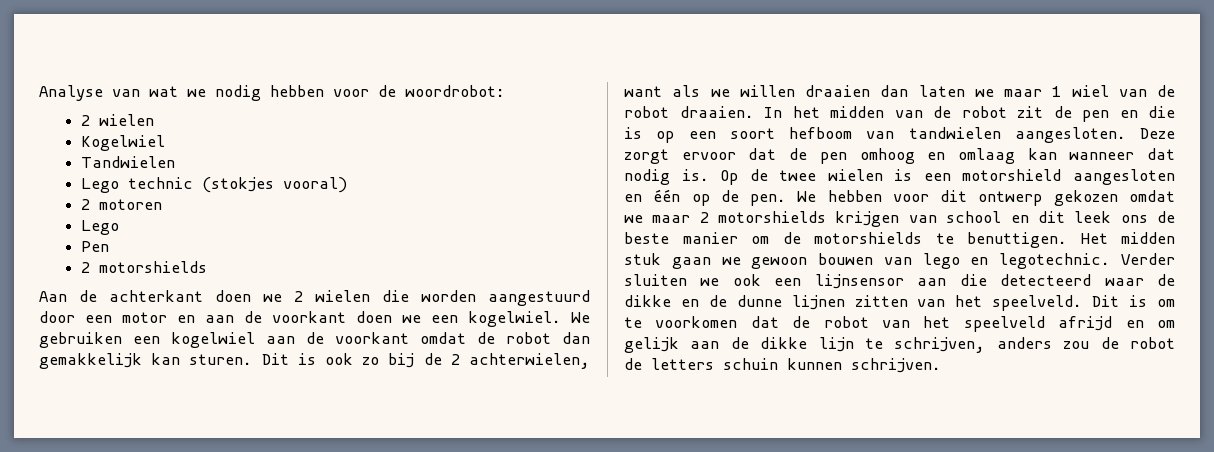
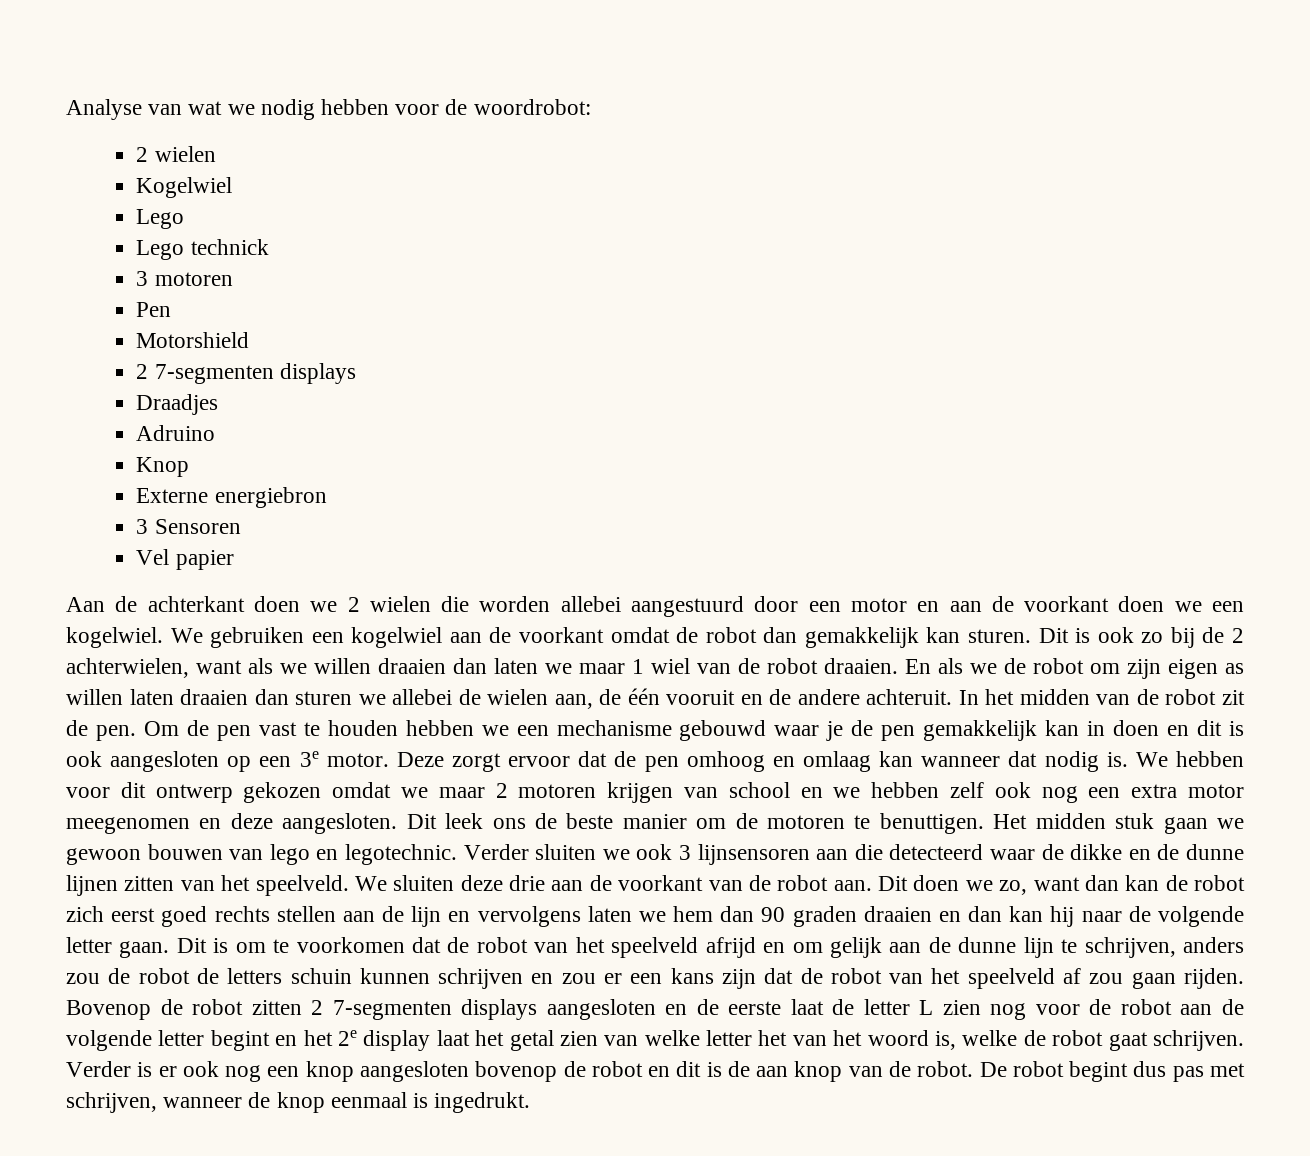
  Kogelwiel
- Tandwielen
- Lego technic (stokjes vooral)
- 2 motoren
  Lego
+ Lego technick
+ 3 motoren
  Pen
- 2 motorshields
+ Motorshield
+ 2 7-segmenten displays
+ Draadjes
+ Adruino
+ Knop
+ Externe energiebron
+ 3 Sensoren
+ Vel papier
- Aan de achterkant doen we 2 wielen die worden aangestuurd door een motor en aan de voorkant doen we een kogelwiel.
+ Aan de achterkant doen we 2 wielen die worden allebei aangestuurd door een motor en aan de voorkant doen we een kogelwiel.
+ En als we de robot om zijn eigen as willen laten draaien dan sturen we allebei de wielen aan, de één vooruit en de andere achteruit.
- In het midden van de robot zit de pen en die is op een soort hefboom van tandwielen aangesloten.
+ In het midden van de robot zit de pen. Om de pen vast te houden hebben we een mechanisme gebouwd waar je de pen gemakkelijk kan in doen en dit is ook aangesloten op een 3e motor.
- Op de twee wielen is een motorshield aangesloten en één op de pen.
- We hebben voor dit ontwerp gekozen omdat we maar 2 motorshields krijgen van school en dit leek ons de beste manier om de motorshields te benuttigen.
+ We hebben voor dit ontwerp gekozen omdat we maar 2 motoren krijgen van school en we hebben zelf ook nog een extra motor meegenomen en deze aangesloten. Dit leek ons de beste manier om de motoren te benuttigen.
- Verder sluiten we ook een lijnsensor aan die detecteerd waar de dikke en de dunne lijnen zitten van het speelveld.
+ Verder sluiten we ook 3 lijnsensoren aan die detecteerd waar de dikke en de dunne lijnen zitten van het speelveld.
+ We sluiten deze drie aan de voorkant van de robot aan. Dit doen we zo, want dan kan de robot zich eerst goed rechts stellen aan de lijn en vervolgens laten we hem dan 90 graden draaien en dan kan hij naar de volgende letter gaan.
- Dit is om te voorkomen dat de robot van het speelveld afrijd en om gelijk aan de dikke lijn te schrijven, anders zou de robot de letters schuin kunnen schrijven.
+ Dit is om te voorkomen dat de robot van het speelveld afrijd en om gelijk aan de dunne lijn te schrijven, anders zou de robot de letters schuin kunnen schrijven en zou er een kans zijn dat de robot van het speelveld af zou gaan rijden. Bovenop de robot zitten 2 7-segmenten displays aangesloten en de eerste laat de letter L zien nog voor de robot aan de volgende letter begint en het 2e display laat het getal zien van welke letter het van het woord is, welke de robot gaat schrijven. Verder is er ook nog een knop aangesloten bovenop de robot en dit is de aan knop van de robot. De robot begint dus pas met schrijven, wanneer de knop eenmaal is ingedrukt.

